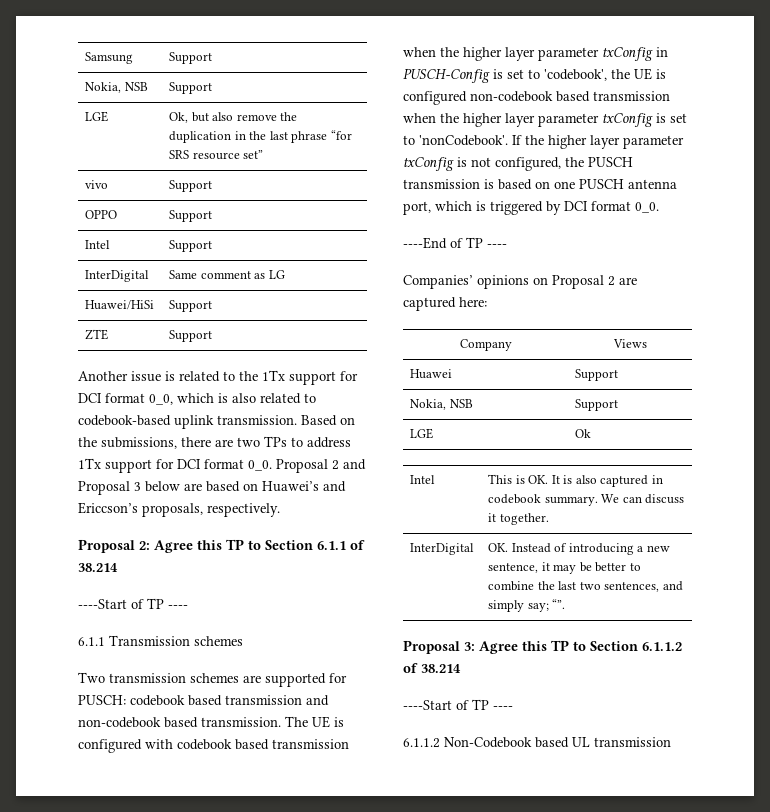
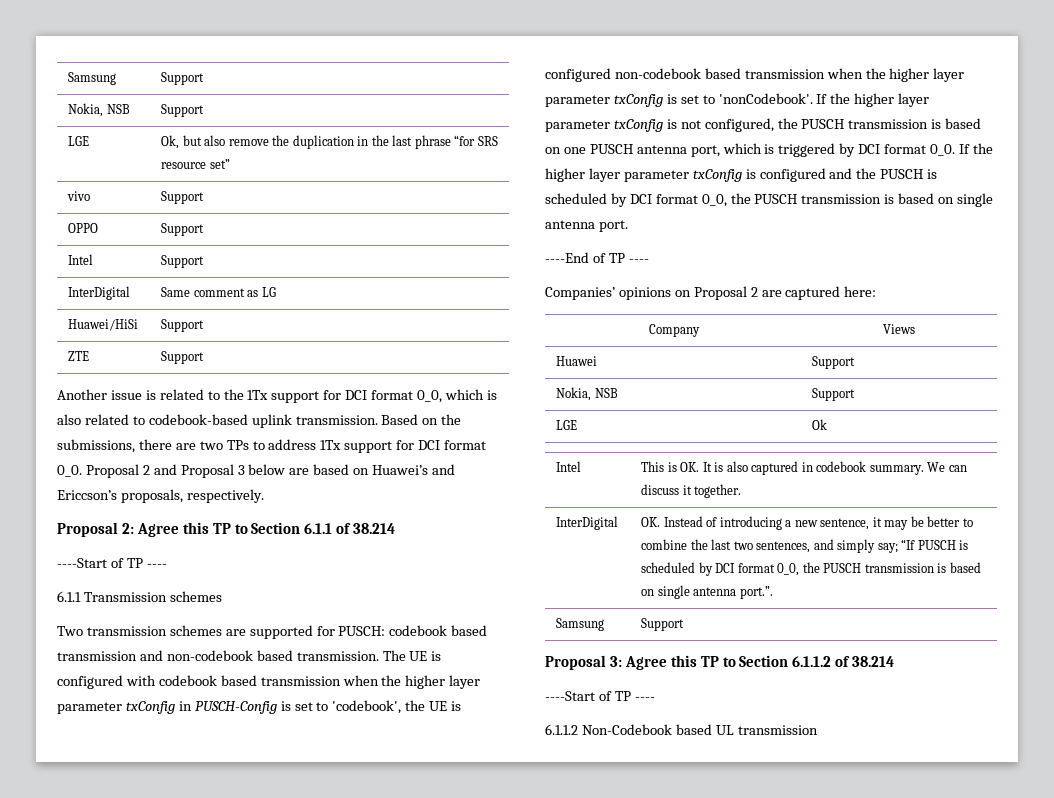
+ If the higher layer parameter txConfig is configured and the PUSCH is scheduled by DCI format 0_0, the PUSCH transmission is based on single antenna port.
- InterDigital | OK. Instead of introducing a new sentence, it may be better to combine the last two sentences, and simply say; “”.
+ InterDigital | OK. Instead of introducing a new sentence, it may be better to combine the last two sentences, and simply say; “If PUSCH is scheduled by DCI format 0_0, the PUSCH transmission is based on single antenna port.”.
+ Samsung | Support

